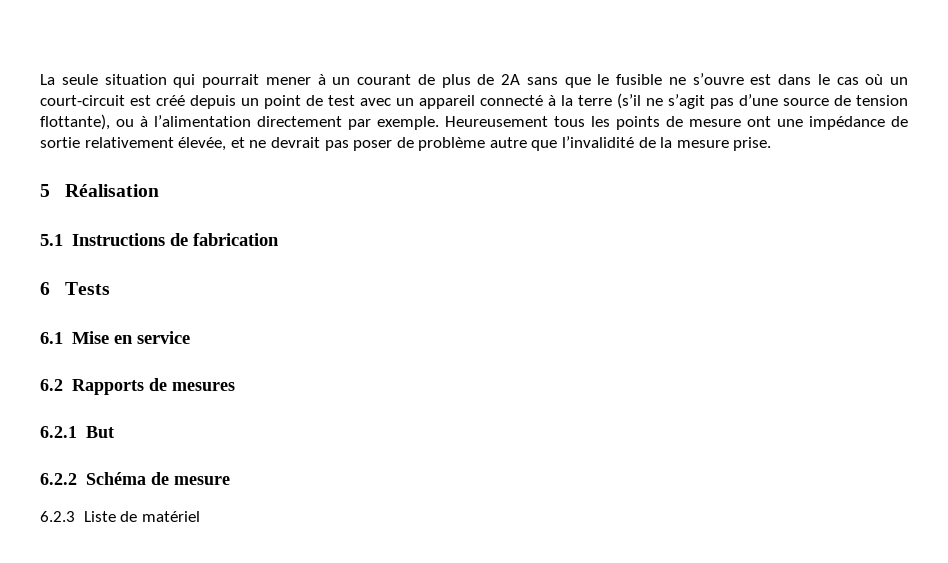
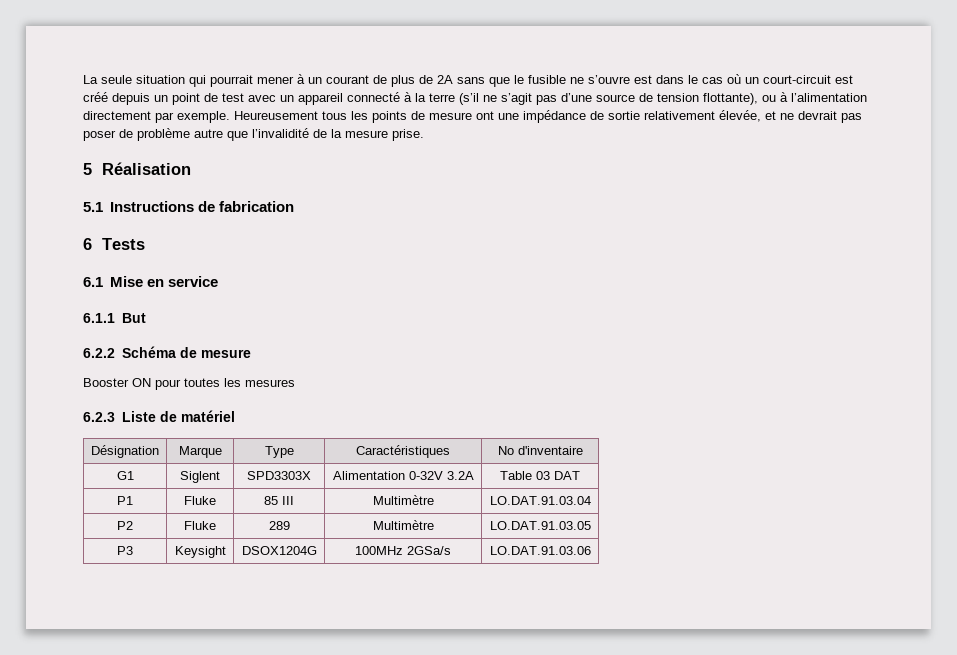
- 6.2 Rapports de mesures
- 6.2.1 But
+ 6.1.1 But
+ Booster ON pour toutes les mesures
  6.2.3 Liste de matériel
+ Désignation | Marque | Type | Caractéristiques | No d'inventaire
+ G1 | Siglent | SPD3303X | Alimentation 0-32V 3.2A | Table 03 DAT
+ P1 | Fluke | 85 III | Multimètre | LO.DAT.91.03.04
+ P2 | Fluke | 289 | Multimètre | LO.DAT.91.03.05
+ P3 | Keysight | DSOX1204G | 100MHz 2GSa/s | LO.DAT.91.03.06

